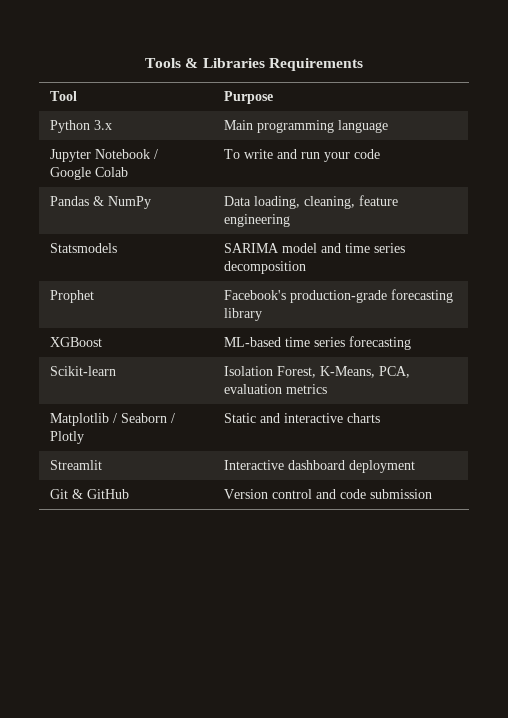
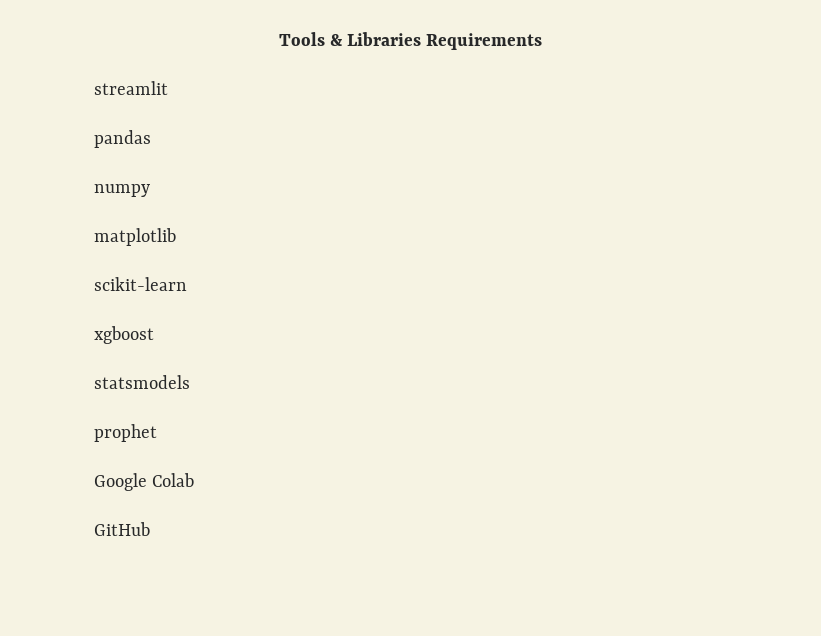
- Tool | Purpose
- Python 3.x | Main programming language
- Jupyter Notebook / Google Colab | To write and run your code
- Pandas & NumPy | Data loading, cleaning, feature engineering
- Statsmodels | SARIMA model and time series decomposition
- Prophet | Facebook's production-grade forecasting library
- XGBoost | ML-based time series forecasting
- Scikit-learn | Isolation Forest, K-Means, PCA, evaluation metrics
- Matplotlib / Seaborn / Plotly | Static and interactive charts
- Streamlit | Interactive dashboard deployment
- Git & GitHub | Version control and code submission
+ streamlit
+ pandas
+ numpy
+ matplotlib
+ scikit-learn
+ xgboost
+ statsmodels
+ prophet
+ Google Colab
+ GitHub

